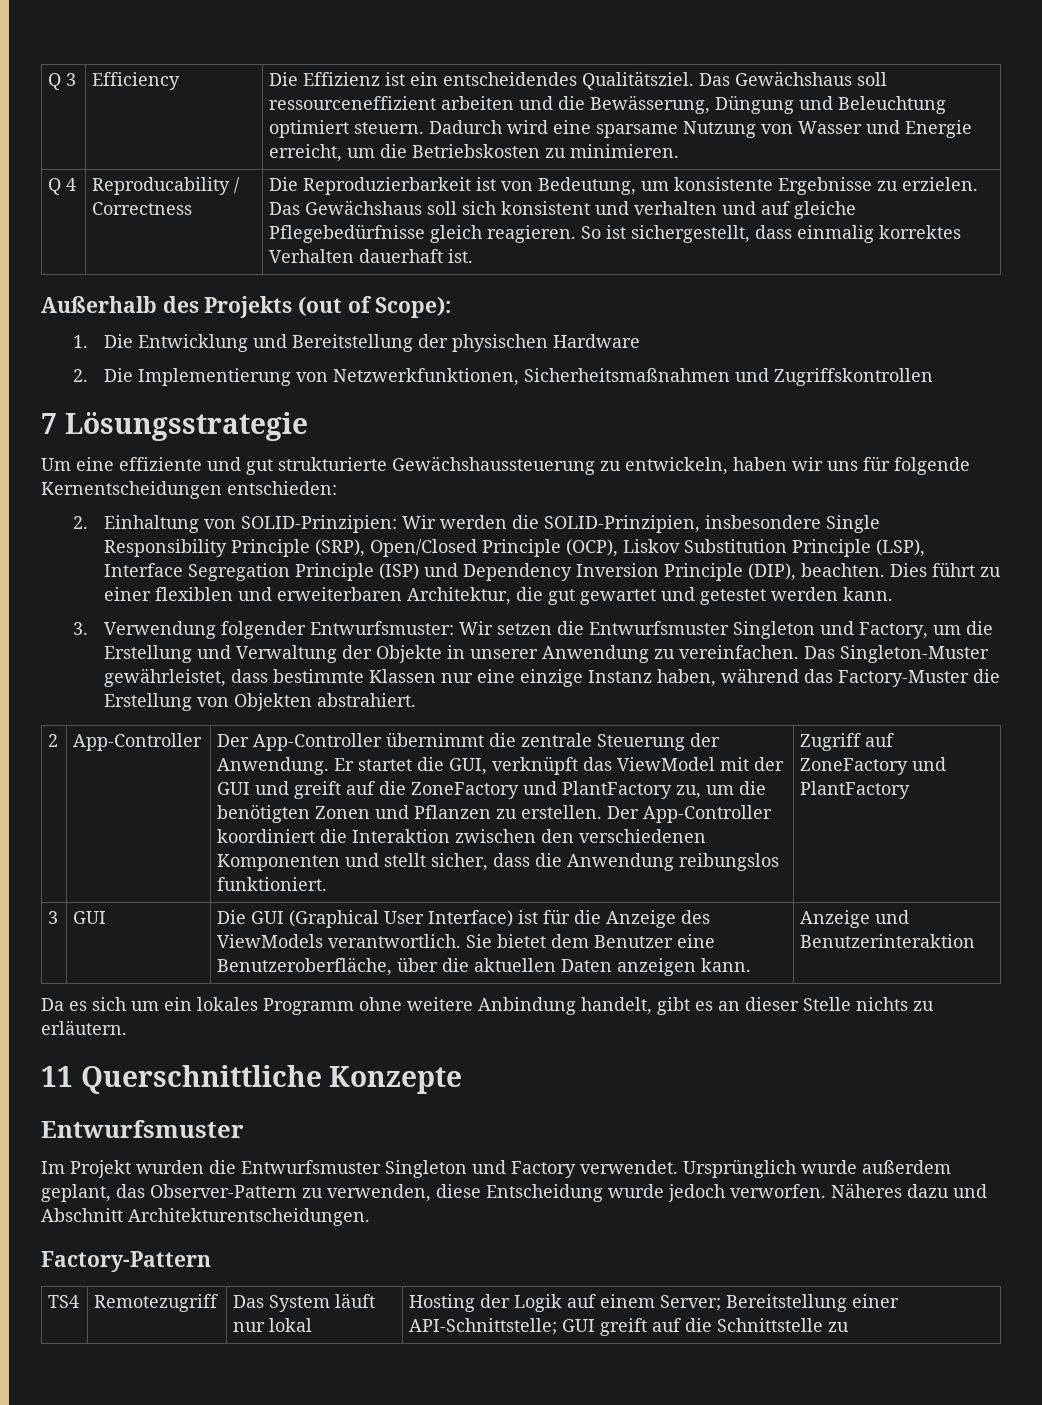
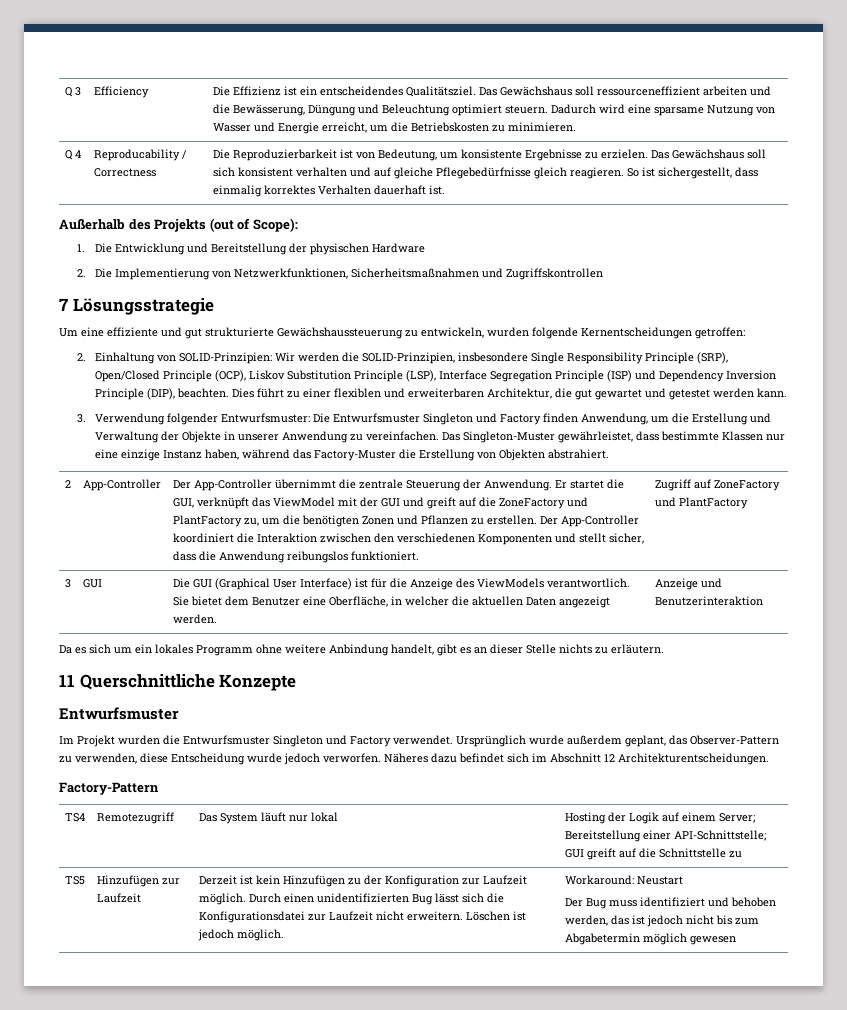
- Q 4 | Reproducability / Correctness | Die Reproduzierbarkeit ist von Bedeutung, um konsistente Ergebnisse zu erzielen. Das Gewächshaus soll sich konsistent und verhalten und auf gleiche Pflegebedürfnisse gleich reagieren. So ist sichergestellt, dass einmalig korrektes Verhalten dauerhaft ist.
+ Q 4 | Reproducability / Correctness | Die Reproduzierbarkeit ist von Bedeutung, um konsistente Ergebnisse zu erzielen. Das Gewächshaus soll sich konsistent verhalten und auf gleiche Pflegebedürfnisse gleich reagieren. So ist sichergestellt, dass einmalig korrektes Verhalten dauerhaft ist.
- Um eine effiziente und gut strukturierte Gewächshaussteuerung zu entwickeln, haben wir uns für folgende Kernentscheidungen entschieden:
+ Um eine effiziente und gut strukturierte Gewächshaussteuerung zu entwickeln, wurden folgende Kernentscheidungen getroffen:
- 3. Verwendung folgender Entwurfsmuster: Wir setzen die Entwurfsmuster Singleton und Factory, um die Erstellung und Verwaltung der Objekte in unserer Anwendung zu vereinfachen.
+ 3. Verwendung folgender Entwurfsmuster: Die Entwurfsmuster Singleton und Factory finden Anwendung, um die Erstellung und Verwaltung der Objekte in unserer Anwendung zu vereinfachen.
- 3 | GUI | Die GUI (Graphical User Interface) ist für die Anzeige des ViewModels verantwortlich. Sie bietet dem Benutzer eine Benutzeroberfläche, über die aktuellen Daten anzeigen kann. | Anzeige und Benutzerinteraktion
+ 3 | GUI | Die GUI (Graphical User Interface) ist für die Anzeige des ViewModels verantwortlich. Sie bietet dem Benutzer eine Oberfläche, in welcher die aktuellen Daten angezeigt werden. | Anzeige und Benutzerinteraktion
- Näheres dazu und Abschnitt Architekturentscheidungen.
+ Näheres dazu befindet sich im Abschnitt 12 Architekturentscheidungen.
+ TS5 | Hinzufügen zur Laufzeit | Derzeit ist kein Hinzufügen zu der Konfiguration zur Laufzeit möglich. Durch einen unidentifizierten Bug lässt sich die Konfigurationsdatei zur Laufzeit nicht erweitern. Löschen ist jedoch möglich. | Workaround: Neustart
+ Der Bug muss identifiziert und behoben werden, das ist jedoch nicht bis zum Abgabetermin möglich gewesen

